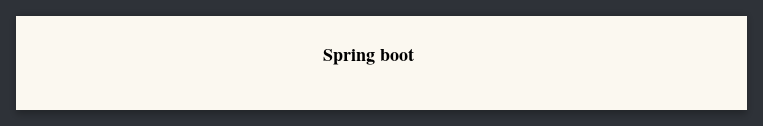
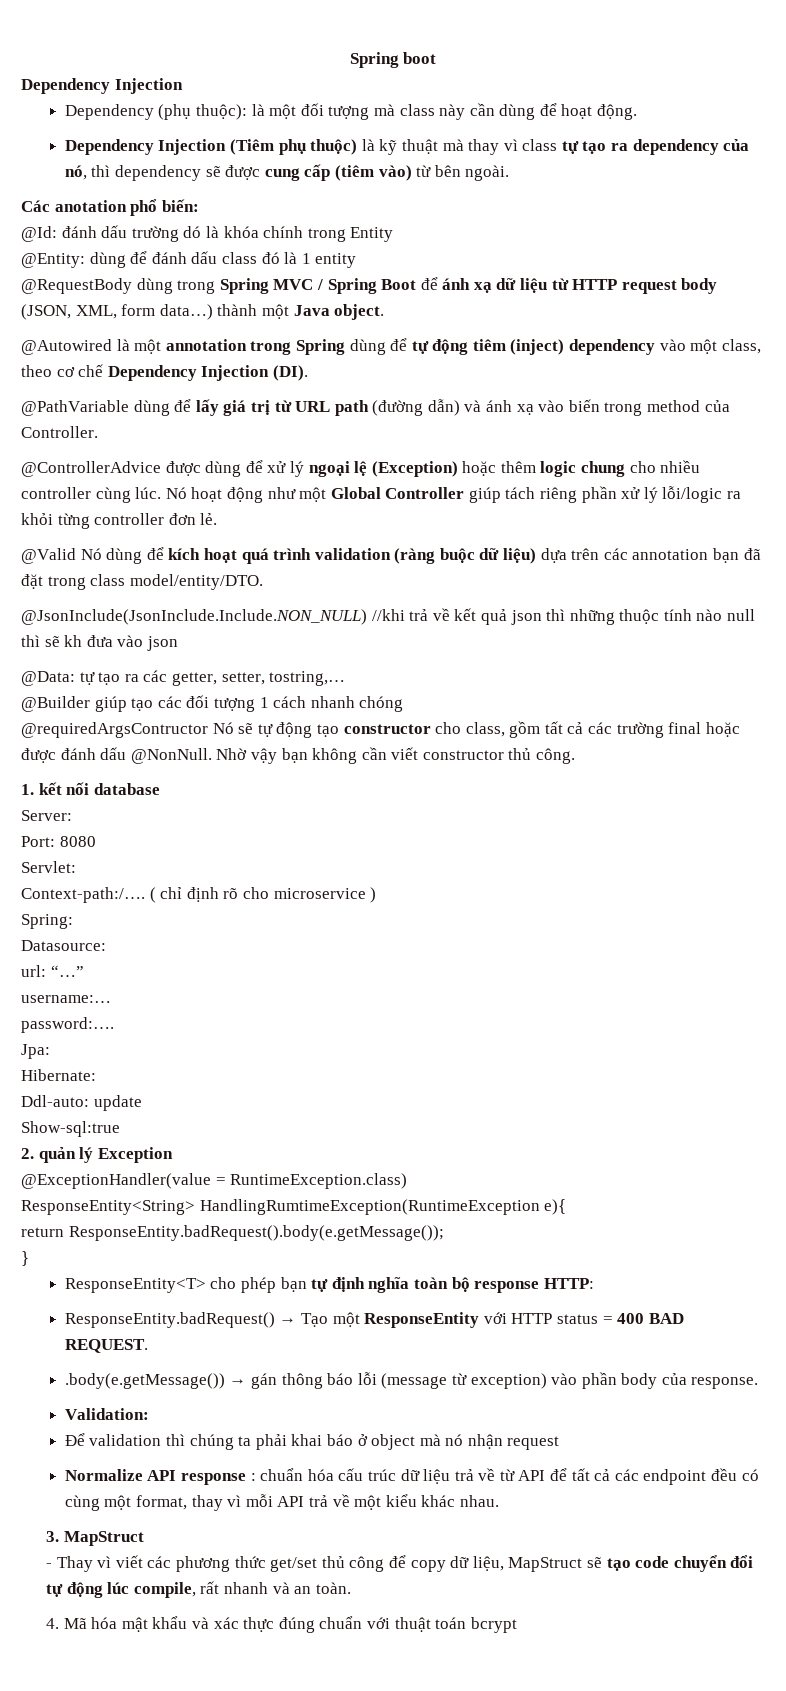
  Spring boot
+ Dependency Injection
+ Dependency (phụ thuộc): là một đối tượng mà class này cần dùng để hoạt động.
+ Dependency Injection (Tiêm phụ thuộc) là kỹ thuật mà thay vì class tự tạo ra dependency của nó, thì dependency sẽ được cung cấp (tiêm vào) từ bên ngoài.
+ Các anotation phổ biến:
+ @Id: đánh dấu trường dó là khóa chính trong Entity
+ @Entity: dùng để đánh dấu class đó là 1 entity
+ @RequestBody dùng trong Spring MVC / Spring Boot để ánh xạ dữ liệu từ HTTP request body (JSON, XML, form data…) thành một Java object.
+ @Autowired là một annotation trong Spring dùng để tự động tiêm (inject) dependency vào một class, theo cơ chế Dependency Injection (DI).
+ @PathVariable dùng để lấy giá trị từ URL path (đường dẫn) và ánh xạ vào biến trong method của Controller.
+ @ControllerAdvice được dùng để xử lý ngoại lệ (Exception) hoặc thêm logic chung cho nhiều controller cùng lúc. Nó hoạt động như một Global Controller giúp tách riêng phần xử lý lỗi/logic ra khỏi từng controller đơn lẻ.
+ @Valid Nó dùng để kích hoạt quá trình validation (ràng buộc dữ liệu) dựa trên các annotation bạn đã đặt trong class model/entity/DTO.
+ @JsonInclude(JsonInclude.Include.NON_NULL) //khi trả về kết quả json thì những thuộc tính nào null thì sẽ kh đưa vào json
+ @Data: tự tạo ra các getter, setter, tostring,…
+ @Builder giúp tạo các đối tượng 1 cách nhanh chóng
+ @requiredArgsContructor Nó sẽ tự động tạo constructor cho class, gồm tất cả các trường final hoặc được đánh dấu @NonNull. Nhờ vậy bạn không cần viết constructor thủ công.
+ 1. kết nối database
+ Server:
+ Port: 8080
+ Servlet:
+ Context-path:/…. ( chỉ định rõ cho microservice )
+ Spring:
+ Datasource:
+ url: “…”
+ username:…
+ password:….
+ Jpa:
+ Hibernate:
+ Ddl-auto: update
+ Show-sql:true
+ 2. quản lý Exception
+ @ExceptionHandler(value = RuntimeException.class)
+ ResponseEntity<String> HandlingRumtimeException(RuntimeException e){
+ return ResponseEntity.badRequest().body(e.getMessage());
+ }
+ ResponseEntity<T> cho phép bạn tự định nghĩa toàn bộ response HTTP:
+ ResponseEntity.badRequest() → Tạo một ResponseEntity với HTTP status = 400 BAD REQUEST.
+ .body(e.getMessage()) → gán thông báo lỗi (message từ exception) vào phần body của response.
+ Validation:
+ Để validation thì chúng ta phải khai báo ở object mà nó nhận request
+ Normalize API response : chuẩn hóa cấu trúc dữ liệu trả về từ API để tất cả các endpoint đều có cùng một format, thay vì mỗi API trả về một kiểu khác nhau.
+ 3. MapStruct
+ - Thay vì viết các phương thức get/set thủ công để copy dữ liệu, MapStruct sẽ tạo code chuyển đổi tự động lúc compile, rất nhanh và an toàn.
+ 4. Mã hóa mật khẩu và xác thực đúng chuẩn với thuật toán bcrypt

